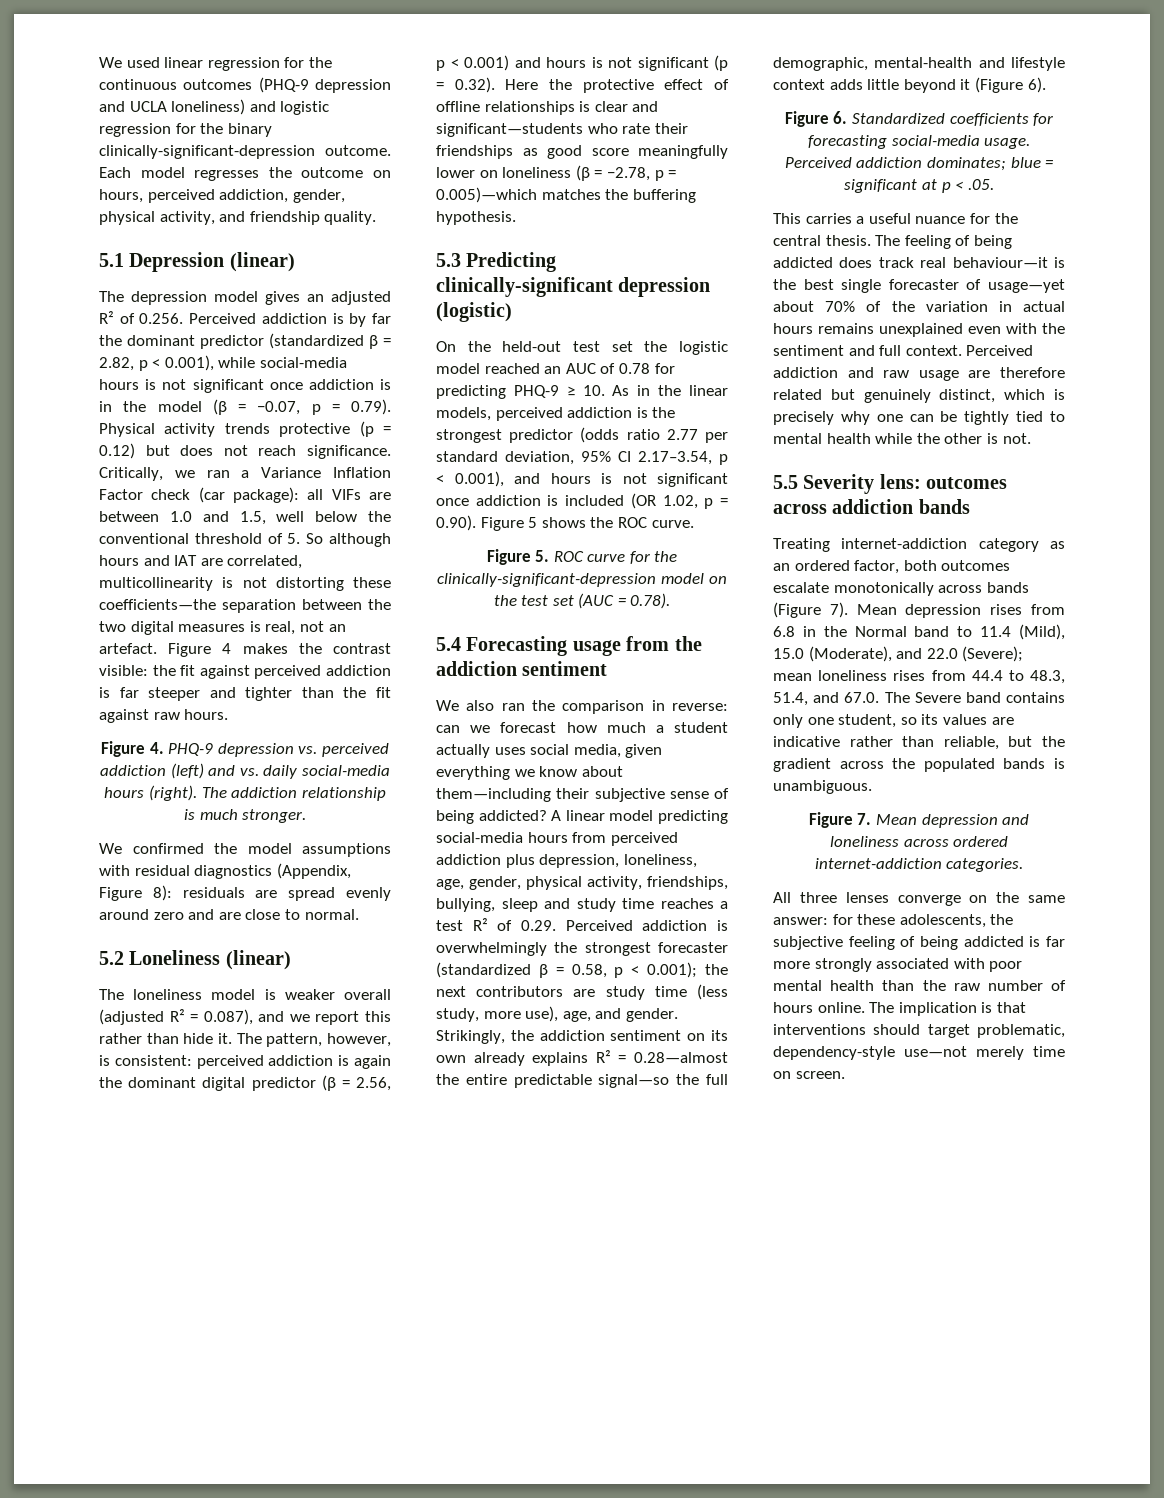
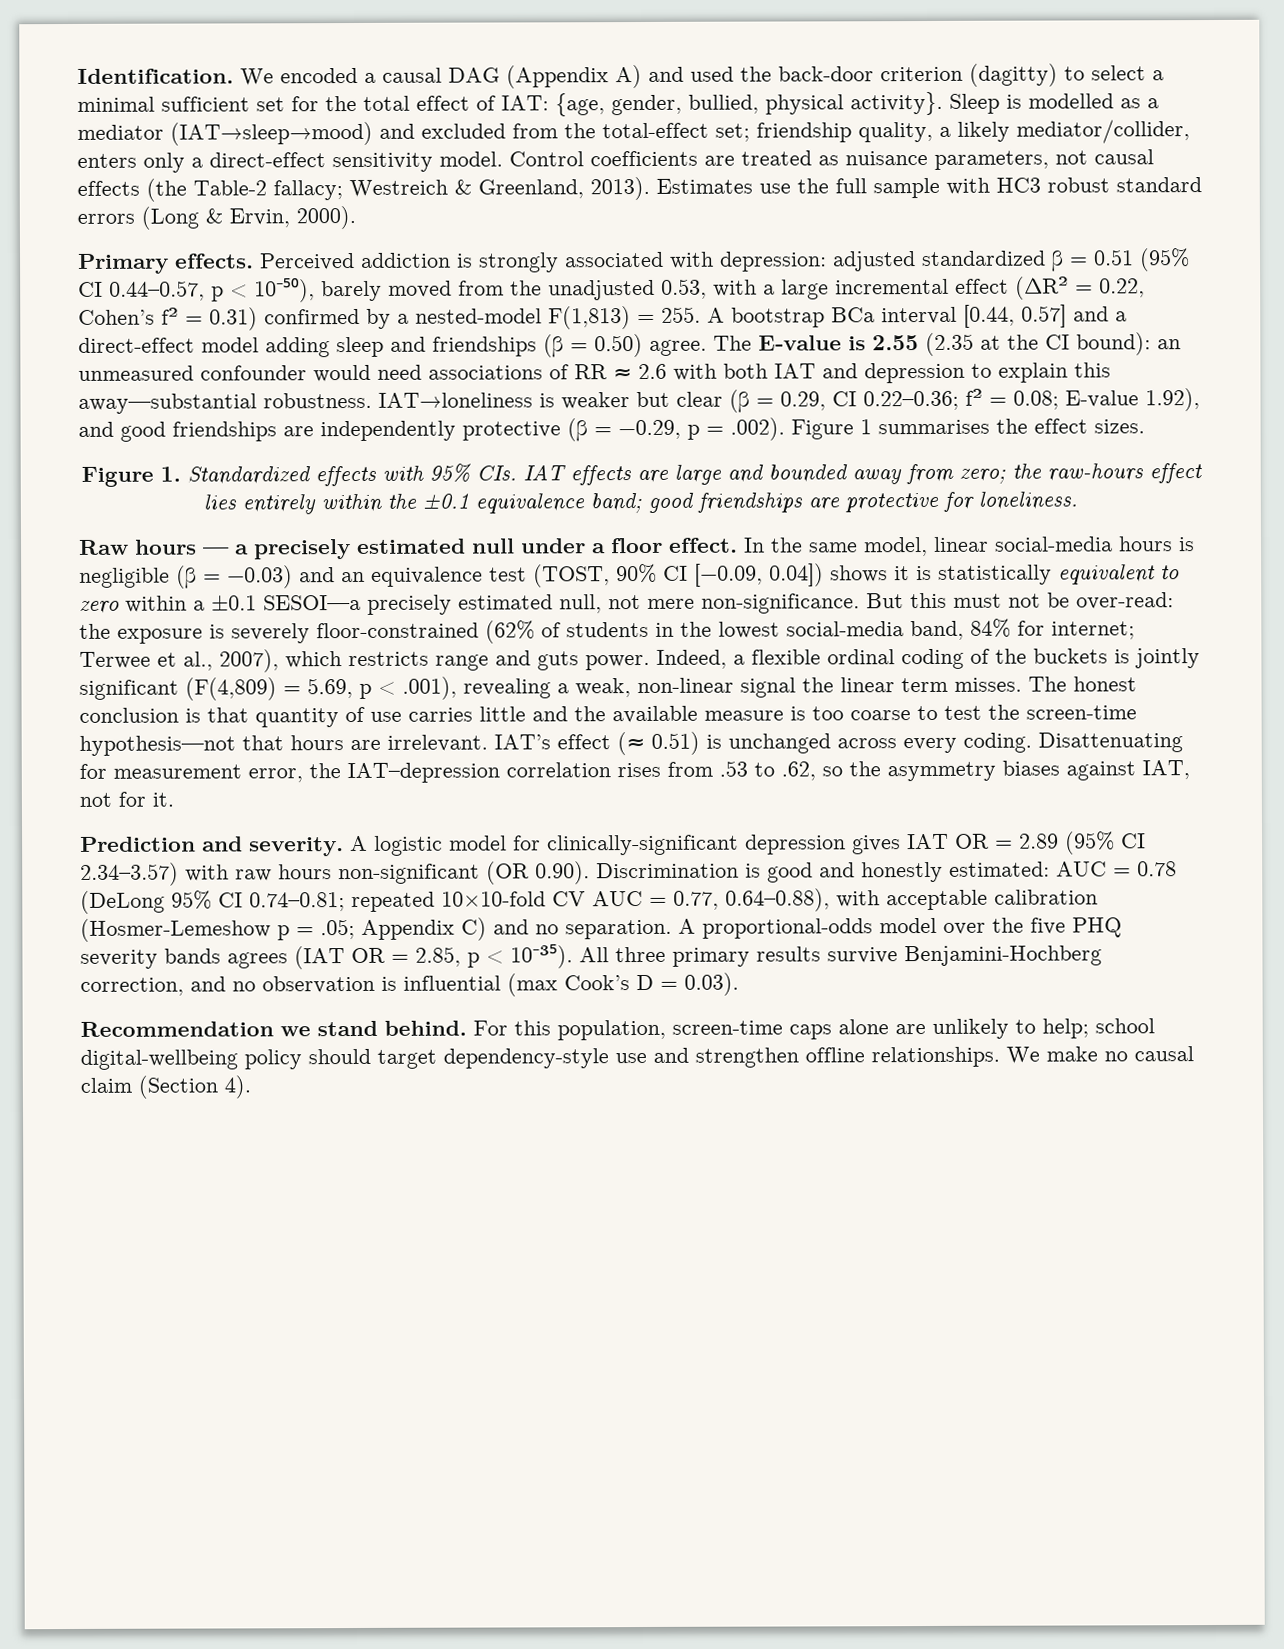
- We used linear regression for the continuous outcomes (PHQ-9 depression and UCLA loneliness) and logistic regression for the binary clinically-significant-depression outcome. Each model regresses the outcome on hours, perceived addiction, gender, physical activity, and friendship quality.
- 5.1 Depression (linear)
- The depression model gives an adjusted R² of 0.256. Perceived addiction is by far the dominant predictor (standardized β = 2.82, p < 0.001), while social-media hours is not significant once addiction is in the model (β = −0.07, p = 0.79). Physical activity trends protective (p = 0.12) but does not reach significance. Critically, we ran a Variance Inflation Factor check (car package): all VIFs are between 1.0 and 1.5, well below the conventional threshold of 5. So although hours and IAT are correlated, multicollinearity is not distorting these coefficients—the separation between the two digital measures is real, not an artefact. Figure 4 makes the contrast visible: the fit against perceived addiction is far steeper and tighter than the fit against raw hours.
- Figure 4. PHQ-9 depression vs. perceived addiction (left) and vs. daily social-media hours (right). The addiction relationship is much stronger.
- We confirmed the model assumptions with residual diagnostics (Appendix, Figure 8): residuals are spread evenly around zero and are close to normal.
- 5.2 Loneliness (linear)
- The loneliness model is weaker overall (adjusted R² = 0.087), and we report this rather than hide it. The pattern, however, is consistent: perceived addiction is again the dominant digital predictor (β = 2.56, p < 0.001) and hours is not significant (p = 0.32). Here the protective effect of offline relationships is clear and significant—students who rate their friendships as good score meaningfully lower on loneliness (β = −2.78, p = 0.005)—which matches the buffering hypothesis.
- 5.3 Predicting clinically-significant depression (logistic)
- On the held-out test set the logistic model reached an AUC of 0.78 for predicting PHQ-9 ≥ 10. As in the linear models, perceived addiction is the strongest predictor (odds ratio 2.77 per standard deviation, 95% CI 2.17–3.54, p < 0.001), and hours is not significant once addiction is included (OR 1.02, p = 0.90). Figure 5 shows the ROC curve.
- Figure 5. ROC curve for the clinically-significant-depression model on the test set (AUC = 0.78).
- 5.4 Forecasting usage from the addiction sentiment
- We also ran the comparison in reverse: can we forecast how much a student actually uses social media, given everything we know about them—including their subjective sense of being addicted? A linear model predicting social-media hours from perceived addiction plus depression, loneliness, age, gender, physical activity, friendships, bullying, sleep and study time reaches a test R² of 0.29. Perceived addiction is overwhelmingly the strongest forecaster (standardized β = 0.58, p < 0.001); the next contributors are study time (less study, more use), age, and gender. Strikingly, the addiction sentiment on its own already explains R² = 0.28—almost the entire predictable signal—so the full demographic, mental-health and lifestyle context adds little beyond it (Figure 6).
- Figure 6. Standardized coefficients for forecasting social-media usage. Perceived addiction dominates; blue = significant at p < .05.
- This carries a useful nuance for the central thesis. The feeling of being addicted does track real behaviour—it is the best single forecaster of usage—yet about 70% of the variation in actual hours remains unexplained even with the sentiment and full context. Perceived addiction and raw usage are therefore related but genuinely distinct, which is precisely why one can be tightly tied to mental health while the other is not.
- 5.5 Severity lens: outcomes across addiction bands
- Treating internet-addiction category as an ordered factor, both outcomes escalate monotonically across bands (Figure 7). Mean depression rises from 6.8 in the Normal band to 11.4 (Mild), 15.0 (Moderate), and 22.0 (Severe); mean loneliness rises from 44.4 to 48.3, 51.4, and 67.0. The Severe band contains only one student, so its values are indicative rather than reliable, but the gradient across the populated bands is unambiguous.
- Figure 7. Mean depression and loneliness across ordered internet-addiction categories.
- All three lenses converge on the same answer: for these adolescents, the subjective feeling of being addicted is far more strongly associated with poor mental health than the raw number of hours online. The implication is that interventions should target problematic, dependency-style use—not merely time on screen.
+ Identification. We encoded a causal DAG (Appendix A) and used the back-door criterion (dagitty) to select a minimal sufficient set for the total effect of IAT: {age, gender, bullied, physical activity}. Sleep is modelled as a mediator (IAT→sleep→mood) and excluded from the total-effect set; friendship quality, a likely mediator/collider, enters only a direct-effect sensitivity model. Control coefficients are treated as nuisance parameters, not causal effects (the Table-2 fallacy; Westreich & Greenland, 2013). Estimates use the full sample with HC3 robust standard errors (Long & Ervin, 2000).
+ Primary effects. Perceived addiction is strongly associated with depression: adjusted standardized β = 0.51 (95% CI 0.44–0.57, p < 10⁻⁵⁰), barely moved from the unadjusted 0.53, with a large incremental effect (ΔR² = 0.22, Cohen’s f² = 0.31) confirmed by a nested-model F(1,813) = 255. A bootstrap BCa interval [0.44, 0.57] and a direct-effect model adding sleep and friendships (β = 0.50) agree. The E-value is 2.55 (2.35 at the CI bound): an unmeasured confounder would need associations of RR ≈ 2.6 with both IAT and depression to explain this away—substantial robustness. IAT→loneliness is weaker but clear (β = 0.29, CI 0.22–0.36; f² = 0.08; E-value 1.92), and good friendships are independently protective (β = −0.29, p = .002). Figure 1 summarises the effect sizes.
+ Figure 1. Standardized effects with 95% CIs. IAT effects are large and bounded away from zero; the raw-hours effect lies entirely within the ±0.1 equivalence band; good friendships are protective for loneliness.
+ Raw hours — a precisely estimated null under a floor effect. In the same model, linear social-media hours is negligible (β = −0.03) and an equivalence test (TOST, 90% CI [−0.09, 0.04]) shows it is statistically equivalent to zero within a ±0.1 SESOI—a precisely estimated null, not mere non-significance. But this must not be over-read: the exposure is severely floor-constrained (62% of students in the lowest social-media band, 84% for internet; Terwee et al., 2007), which restricts range and guts power. Indeed, a flexible ordinal coding of the buckets is jointly significant (F(4,809) = 5.69, p < .001), revealing a weak, non-linear signal the linear term misses. The honest conclusion is that quantity of use carries little and the available measure is too coarse to test the screen-time hypothesis—not that hours are irrelevant. IAT’s effect (≈ 0.51) is unchanged across every coding. Disattenuating for measurement error, the IAT–depression correlation rises from .53 to .62, so the asymmetry biases against IAT, not for it.
+ Prediction and severity. A logistic model for clinically-significant depression gives IAT OR = 2.89 (95% CI 2.34–3.57) with raw hours non-significant (OR 0.90). Discrimination is good and honestly estimated: AUC = 0.78 (DeLong 95% CI 0.74–0.81; repeated 10×10-fold CV AUC = 0.77, 0.64–0.88), with acceptable calibration (Hosmer-Lemeshow p = .05; Appendix C) and no separation. A proportional-odds model over the five PHQ severity bands agrees (IAT OR = 2.85, p < 10⁻³⁵). All three primary results survive Benjamini-Hochberg correction, and no observation is influential (max Cook’s D = 0.03).
+ Recommendation we stand behind. For this population, screen-time caps alone are unlikely to help; school digital-wellbeing policy should target dependency-style use and strengthen offline relationships. We make no causal claim (Section 4).

